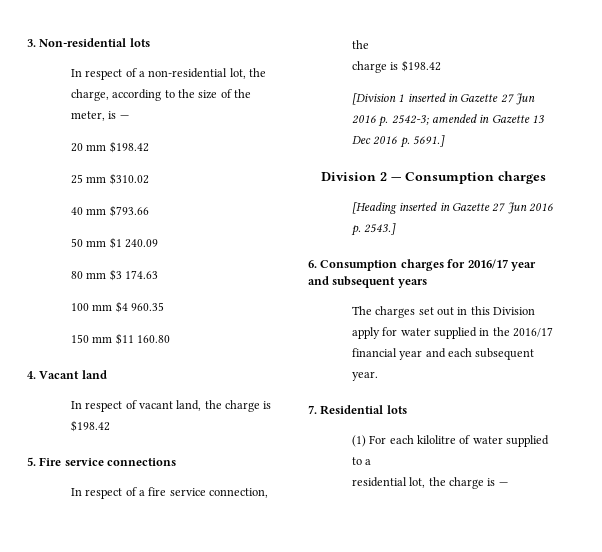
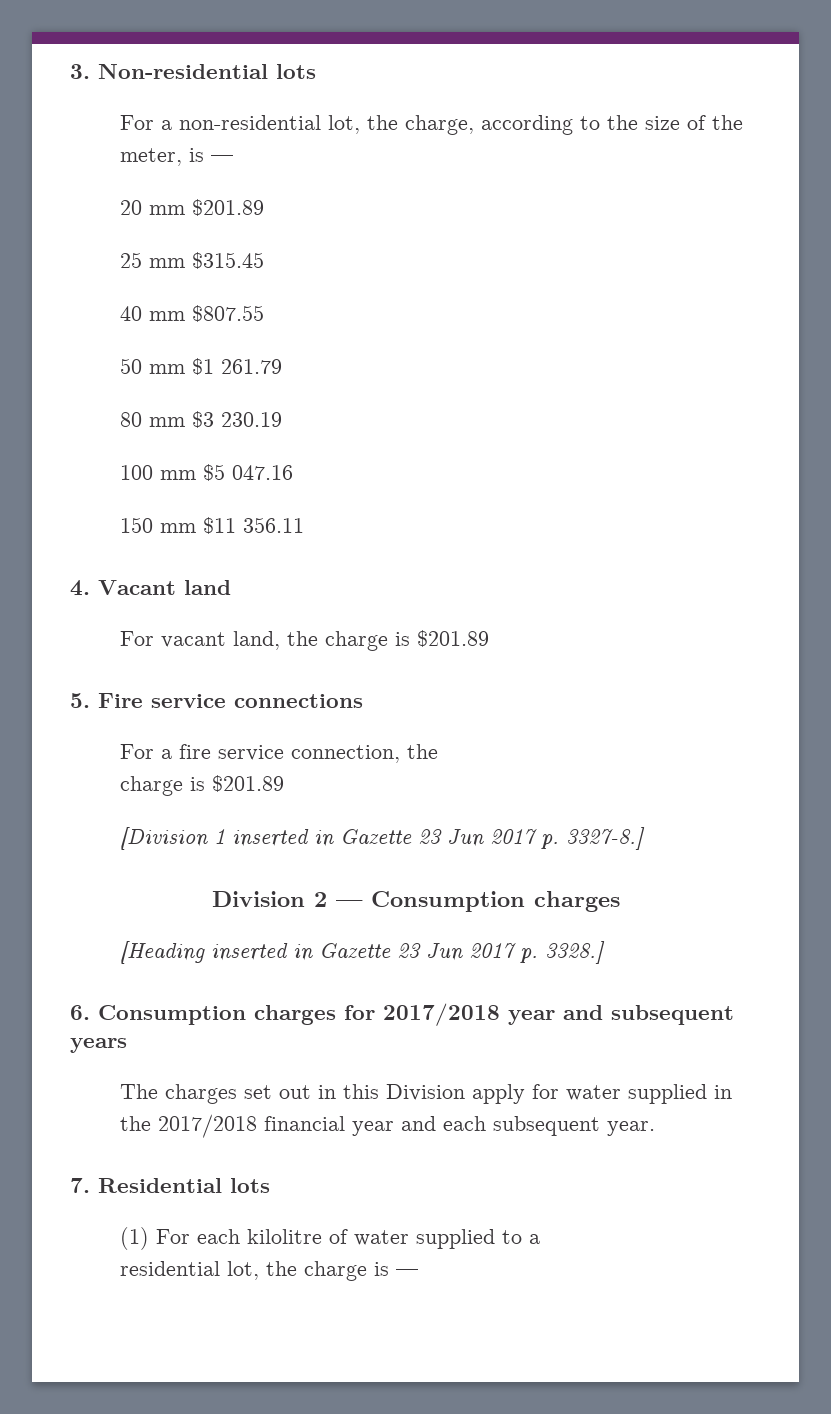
- In respect of a non-residential lot, the charge, according to the size of the meter, is —
+ For a non-residential lot, the charge, according to the size of the meter, is —
- 20 mm $198.42
+ 20 mm $201.89
- 25 mm $310.02
+ 25 mm $315.45
- 40 mm $793.66
+ 40 mm $807.55
- 50 mm $1 240.09
+ 50 mm $1 261.79
- 80 mm $3 174.63
+ 80 mm $3 230.19
- 100 mm $4 960.35
+ 100 mm $5 047.16
- 150 mm $11 160.80
+ 150 mm $11 356.11
- In respect of vacant land, the charge is $198.42
+ For vacant land, the charge is $201.89
- In respect of a fire service connection, the
- charge is $198.42
+ For a fire service connection, the
+ charge is $201.89
- [Division 1 inserted in Gazette 27 Jun 2016 p. 2542-3; amended in Gazette 13 Dec 2016 p. 5691.]
+ [Division 1 inserted in Gazette 23 Jun 2017 p. 3327-8.]
- [Heading inserted in Gazette 27 Jun 2016 p. 2543.]
+ [Heading inserted in Gazette 23 Jun 2017 p. 3328.]
- 6. Consumption charges for 2016/17 year and subsequent years
+ 6. Consumption charges for 2017/2018 year and subsequent years
- The charges set out in this Division apply for water supplied in the 2016/17 financial year and each subsequent year.
+ The charges set out in this Division apply for water supplied in the 2017/2018 financial year and each subsequent year.

